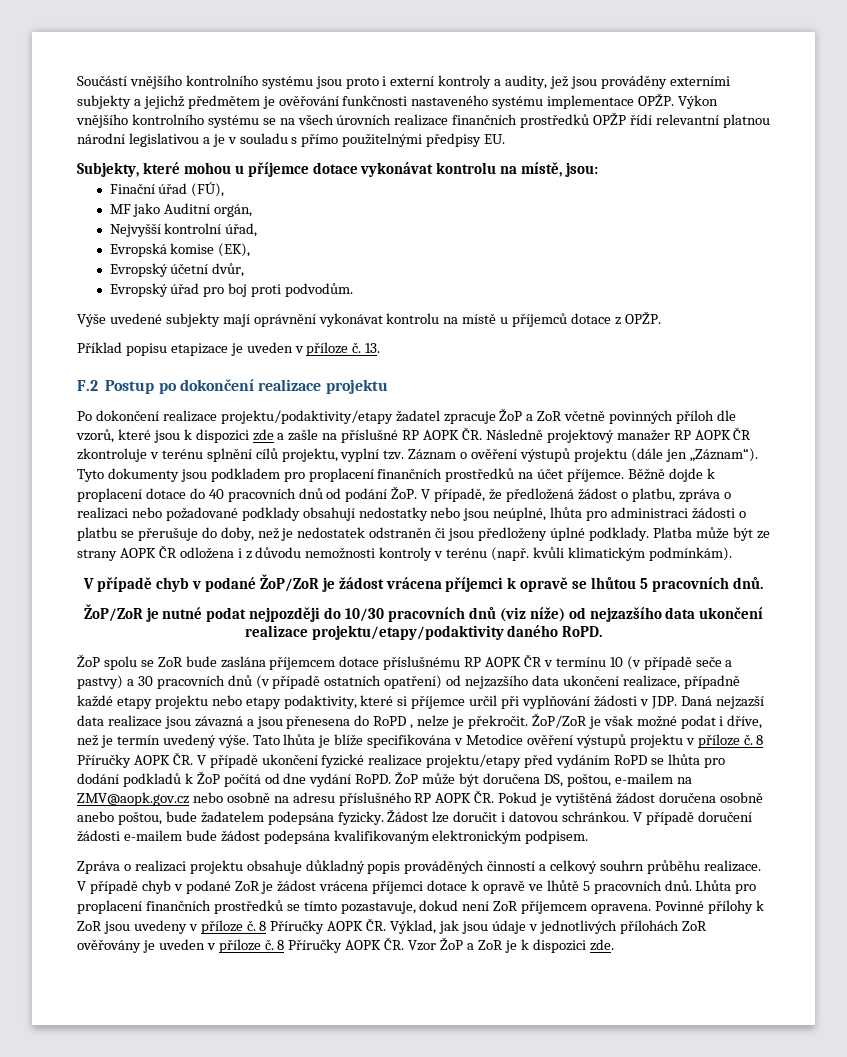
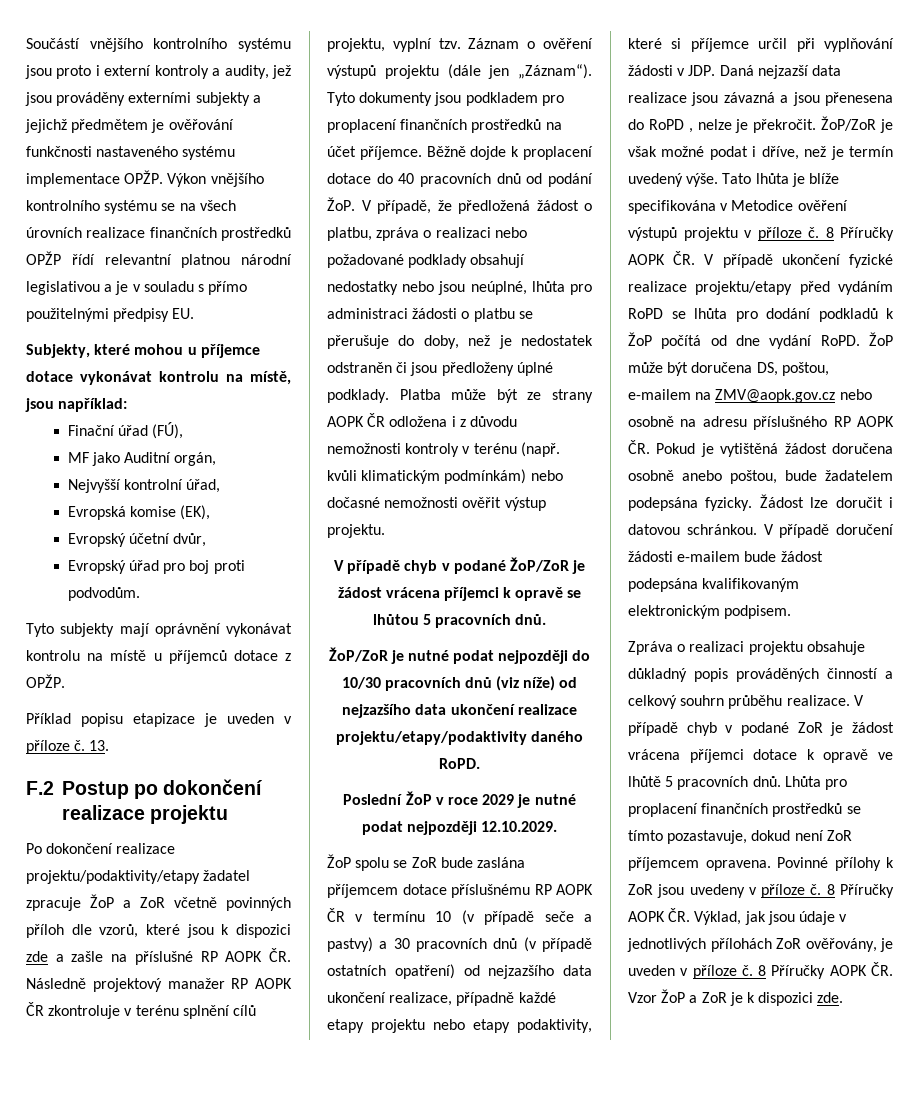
- Subjekty, které mohou u příjemce dotace vykonávat kontrolu na místě, jsou:
+ Subjekty, které mohou u příjemce dotace vykonávat kontrolu na místě, jsou například:
- Výše uvedené subjekty mají oprávnění vykonávat kontrolu na místě u příjemců dotace z OPŽP.
+ Tyto subjekty mají oprávnění vykonávat kontrolu na místě u příjemců dotace z OPŽP.
- Platba může být ze strany AOPK ČR odložena i z důvodu nemožnosti kontroly v terénu (např. kvůli klimatickým podmínkám).
+ Platba může být ze strany AOPK ČR odložena i z důvodu nemožnosti kontroly v terénu (např. kvůli klimatickým podmínkám) nebo dočasné nemožnosti ověřit výstup projektu.
+ Poslední ŽoP v roce 2029 je nutné podat nejpozději 12.10.2029.
- 8 Příručky AOPK ČR. Výklad, jak jsou údaje v jednotlivých přílohách ZoR ověřovány je uveden v příloze č.
+ 8 Příručky AOPK ČR. Výklad, jak jsou údaje v jednotlivých přílohách ZoR ověřovány, je uveden v příloze č.

